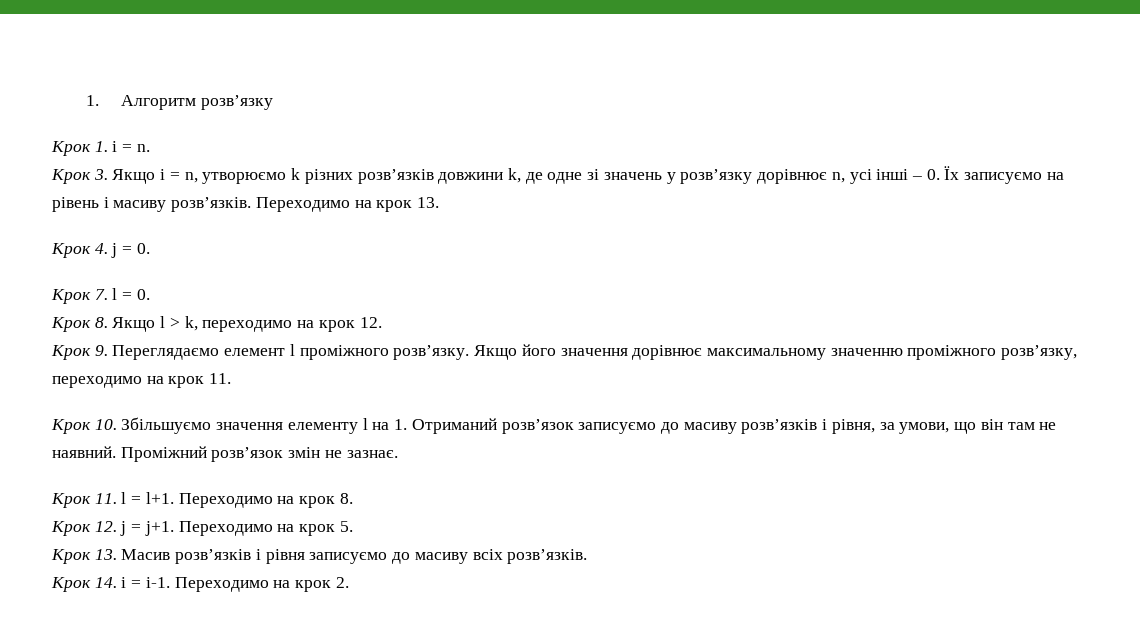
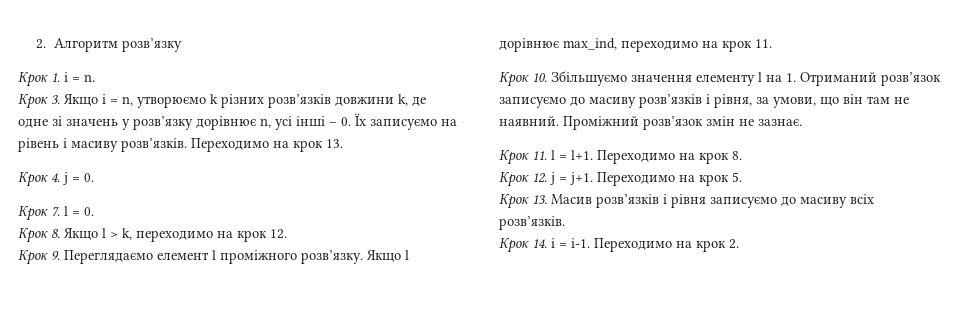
- 1. Алгоритм розв’язку
+ 2. Алгоритм розв’язку
- Якщо його значення дорівнює максимальному значенню проміжного розв’язку, переходимо на крок 11.
+ Якщо l дорівнює max_ind, переходимо на крок 11.

